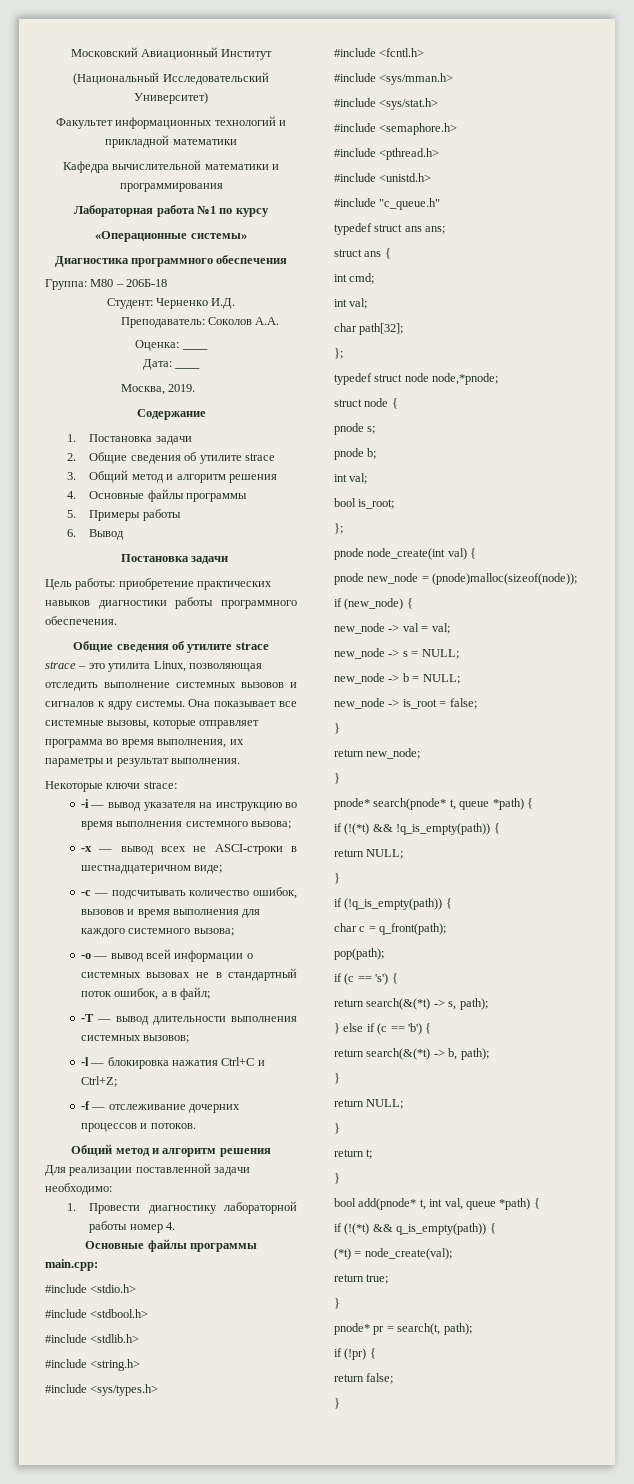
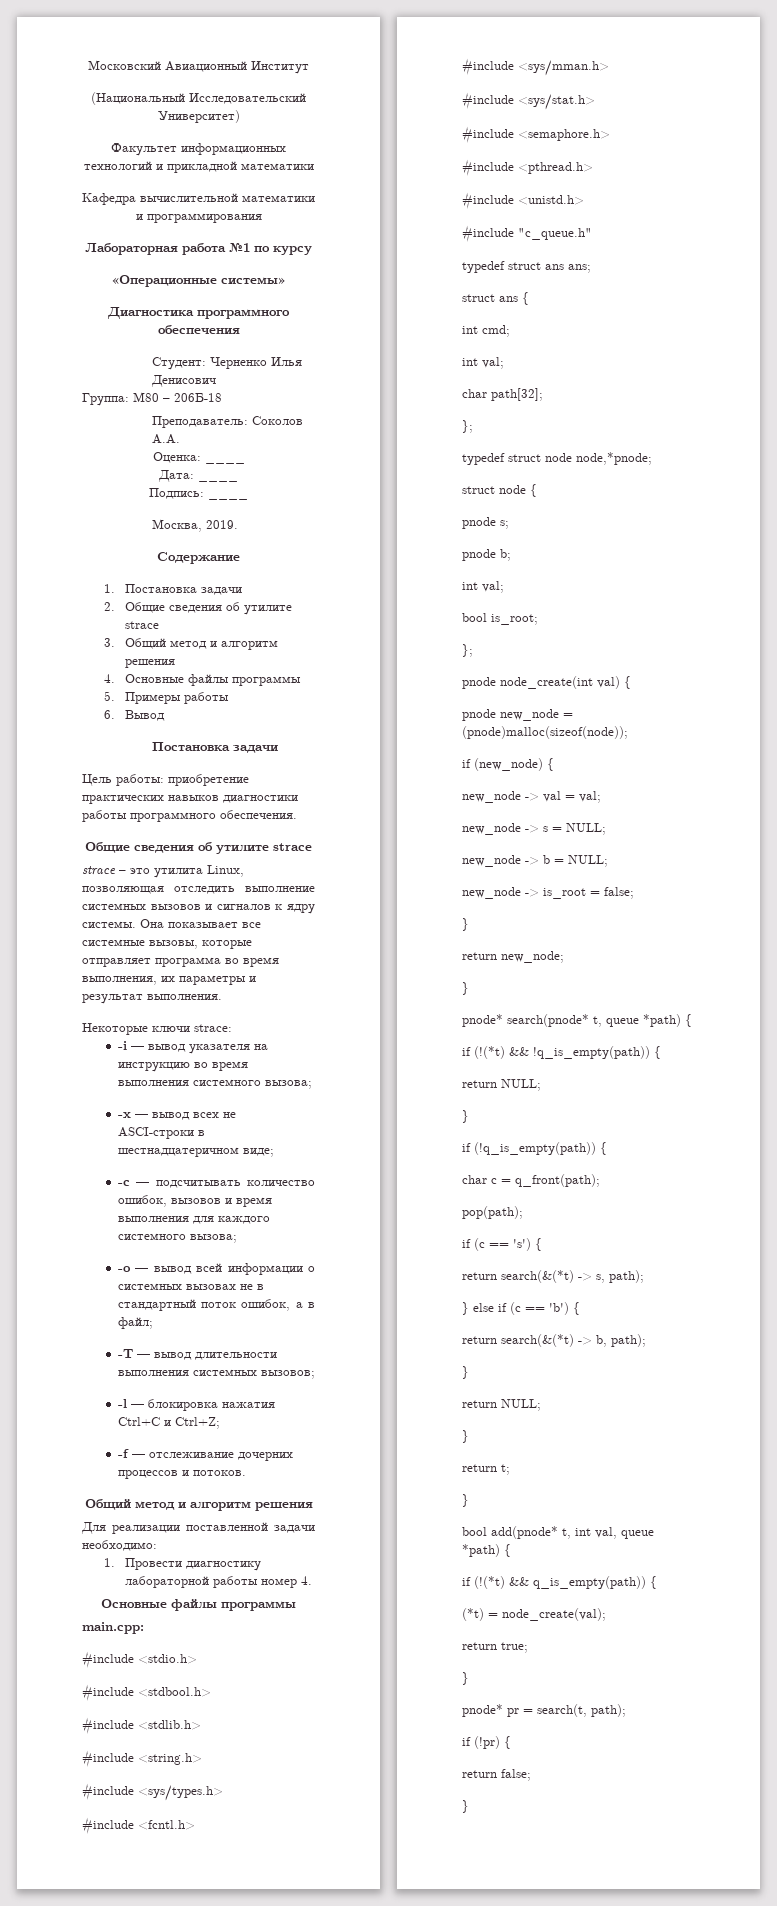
+ Студент: Черненко Илья Денисович
- Студент: Черненко И.Д.
+ Подпись: ____

